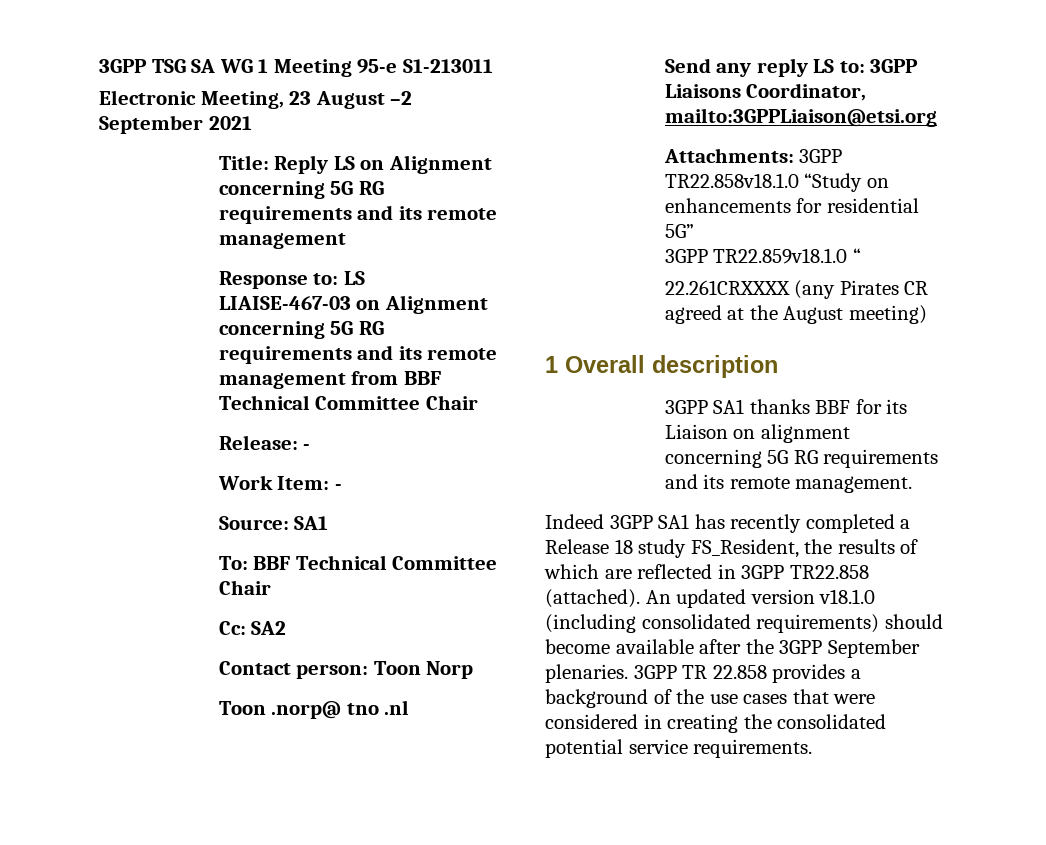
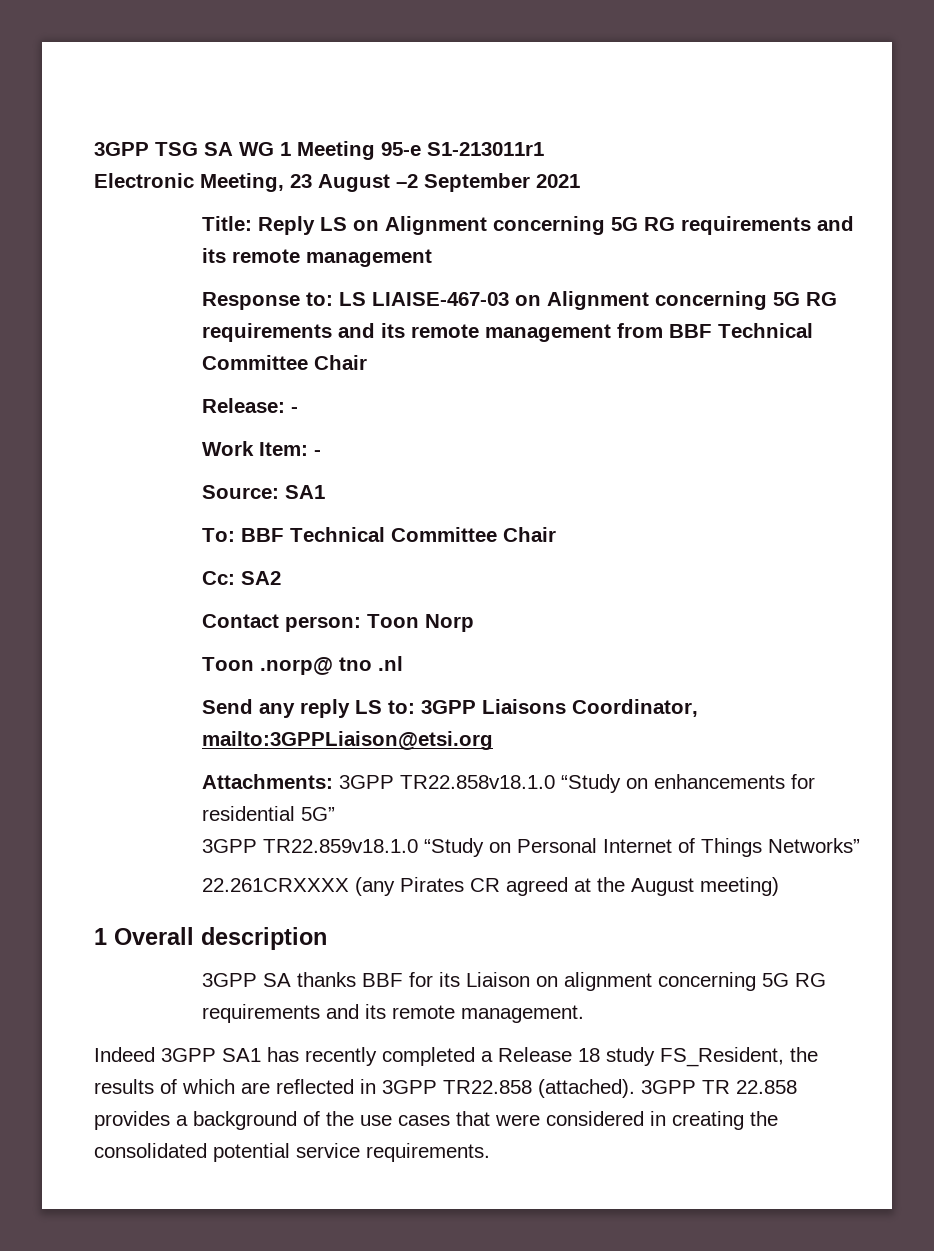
- 3GPP TSG SA WG 1 Meeting 95-e S1-213011
+ 3GPP TSG SA WG 1 Meeting 95-e S1-213011r1
- 3GPP TR22.859v18.1.0 “
+ 3GPP TR22.859v18.1.0 “Study on Personal Internet of Things Networks”
- 3GPP SA1 thanks BBF for its Liaison on alignment concerning 5G RG requirements and its remote management.
+ 3GPP SA thanks BBF for its Liaison on alignment concerning 5G RG requirements and its remote management.
- An updated version v18.1.0 (including consolidated requirements) should become available after the 3GPP September plenaries.

